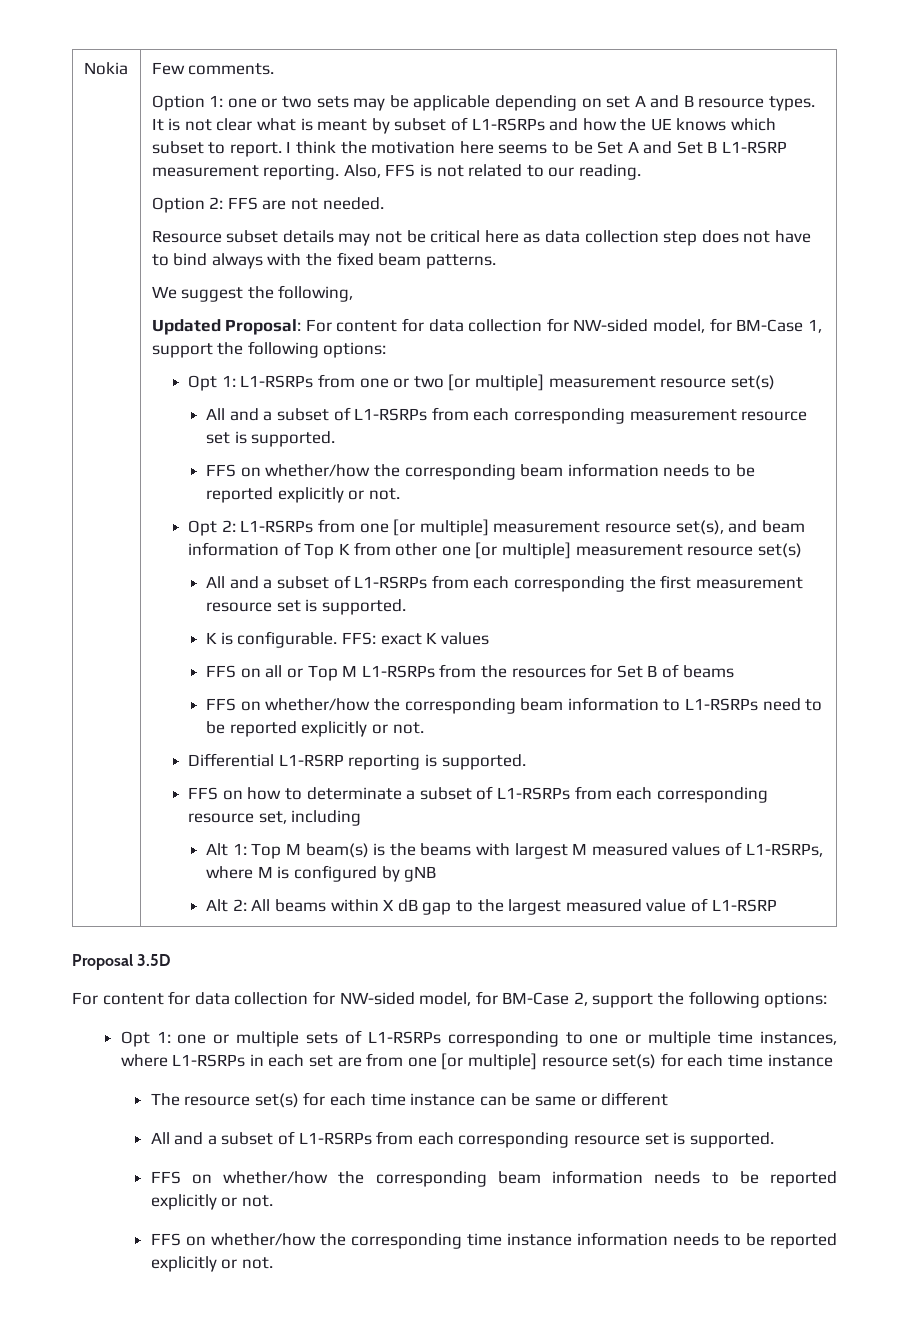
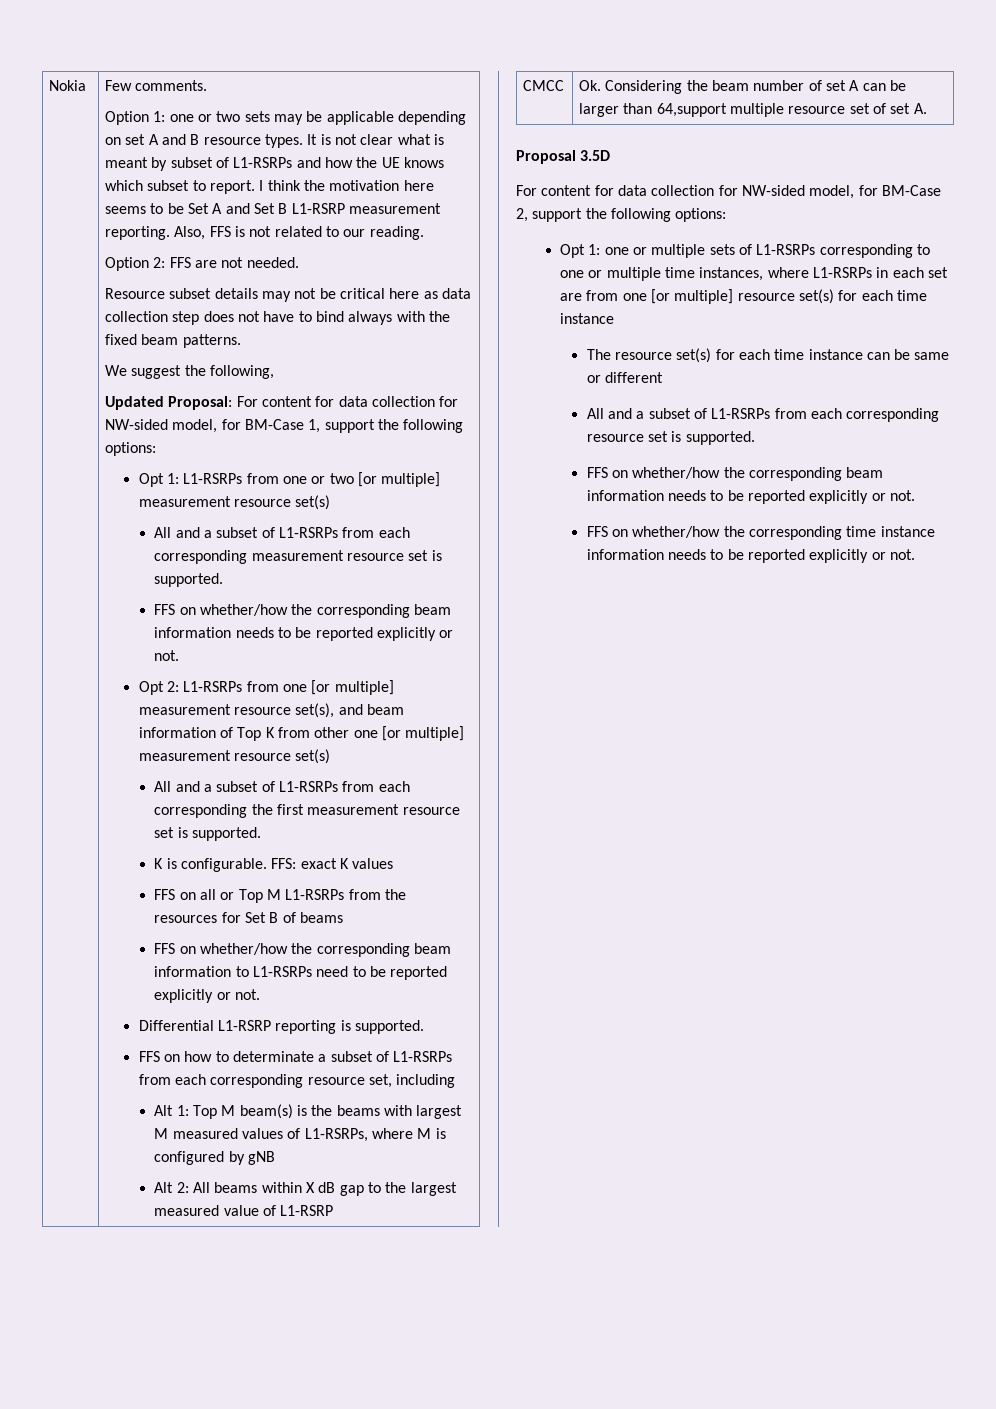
+ CMCC | Ok. Considering the beam number of set A can be larger than 64,support multiple resource set of set A.

